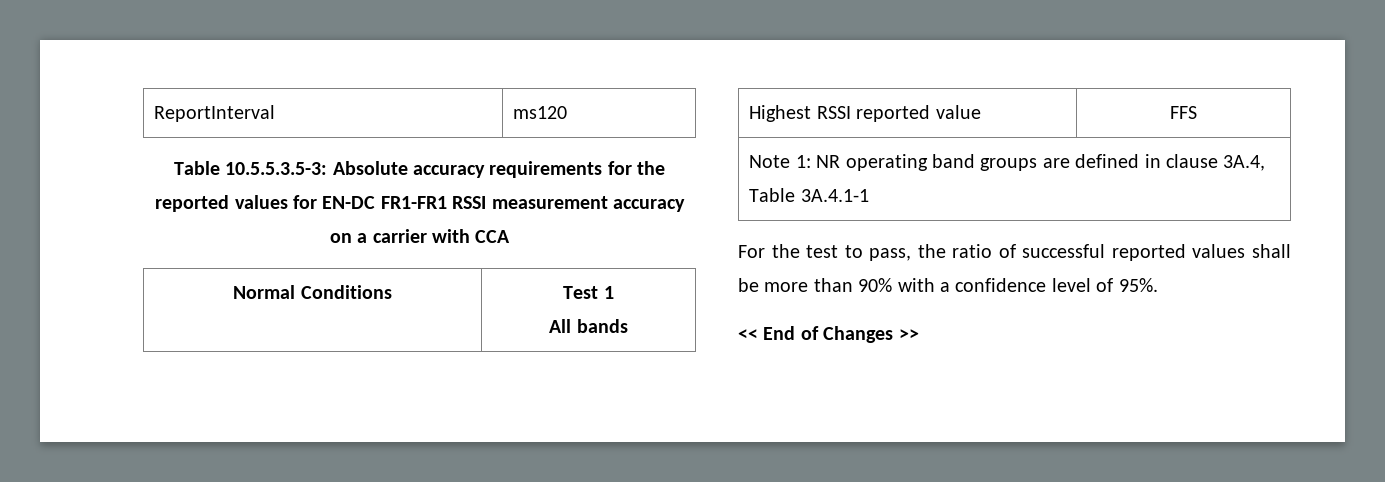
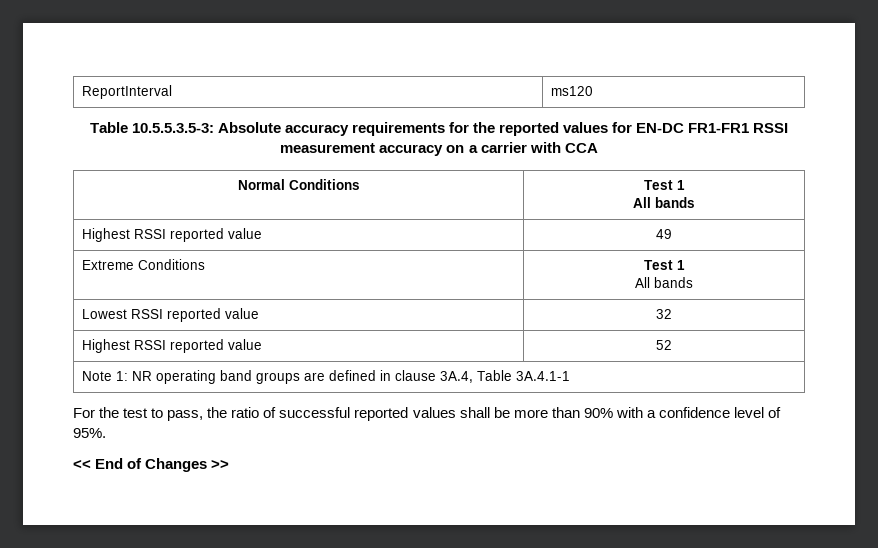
- Highest RSSI reported value | FFS
+ Highest RSSI reported value | 49
+ Extreme Conditions | Test 1
+ All bands
+ Lowest RSSI reported value | 32
+ Highest RSSI reported value | 52

